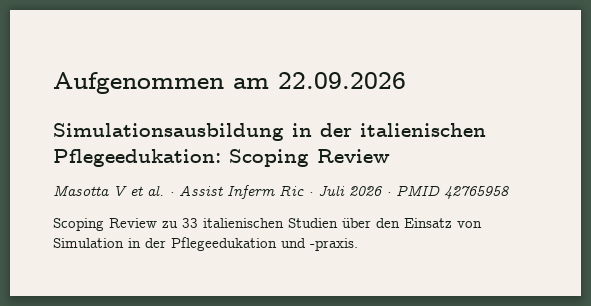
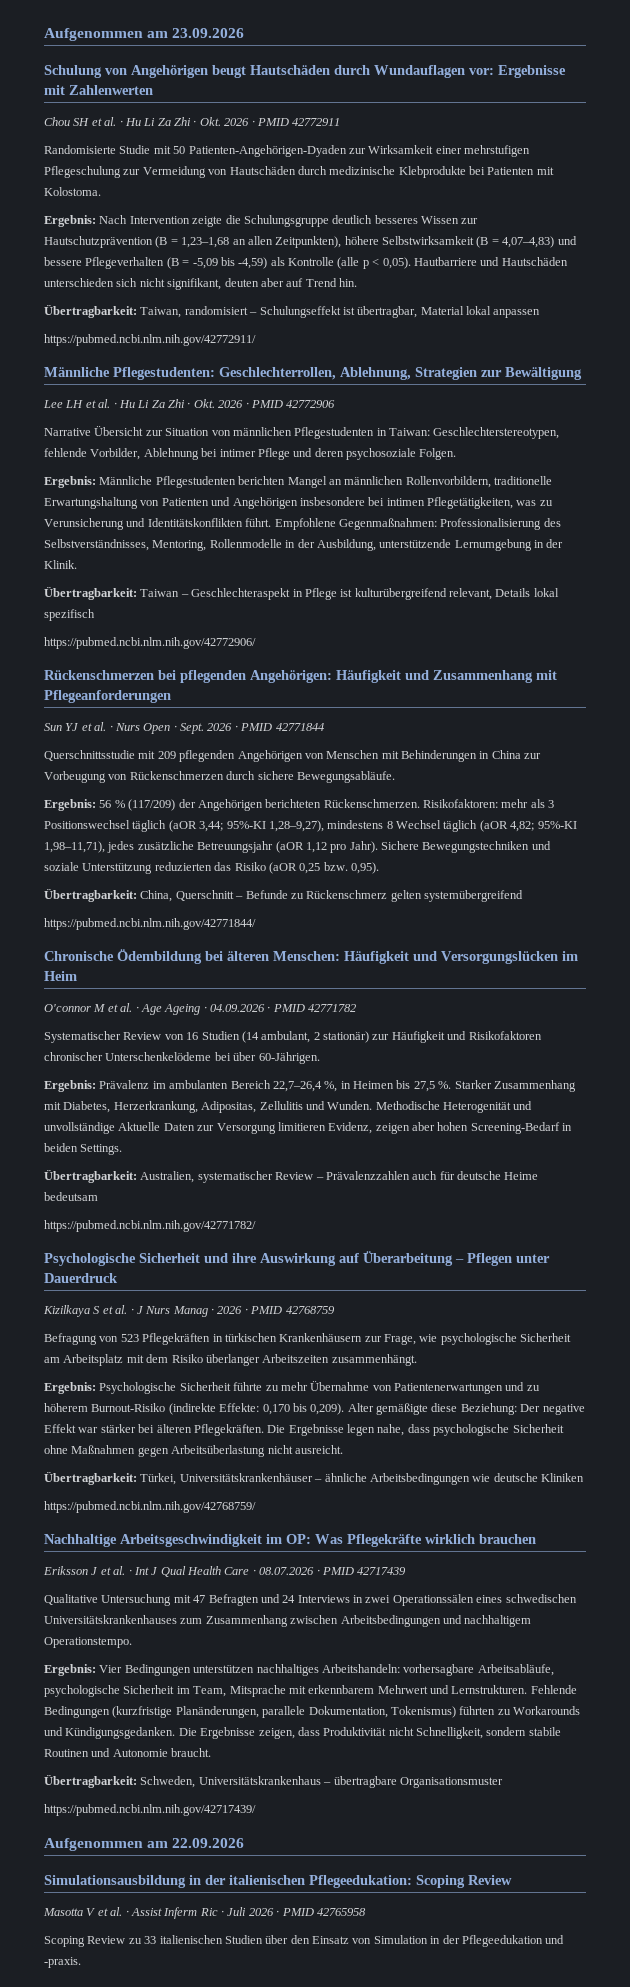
+ Aufgenommen am 23.09.2026
+ Schulung von Angehörigen beugt Hautschäden durch Wundauflagen vor: Ergebnisse mit Zahlenwerten
+ Chou SH et al. · Hu Li Za Zhi · Okt. 2026 · PMID 42772911
+ Randomisierte Studie mit 50 Patienten-Angehörigen-Dyaden zur Wirksamkeit einer mehrstufigen Pflegeschulung zur Vermeidung von Hautschäden durch medizinische Klebprodukte bei Patienten mit Kolostoma.
+ Ergebnis: Nach Intervention zeigte die Schulungsgruppe deutlich besseres Wissen zur Hautschutzprävention (B = 1,23–1,68 an allen Zeitpunkten), höhere Selbstwirksamkeit (B = 4,07–4,83) und bessere Pflegeverhalten (B = -5,09 bis -4,59) als Kontrolle (alle p < 0,05). Hautbarriere und Hautschäden unterschieden sich nicht signifikant, deuten aber auf Trend hin.
+ Übertragbarkeit: Taiwan, randomisiert – Schulungseffekt ist übertragbar, Material lokal anpassen
+ https://pubmed.ncbi.nlm.nih.gov/42772911/
+ Männliche Pflegestudenten: Geschlechterrollen, Ablehnung, Strategien zur Bewältigung
+ Lee LH et al. · Hu Li Za Zhi · Okt. 2026 · PMID 42772906
+ Narrative Übersicht zur Situation von männlichen Pflegestudenten in Taiwan: Geschlechterstereotypen, fehlende Vorbilder, Ablehnung bei intimer Pflege und deren psychosoziale Folgen.
+ Ergebnis: Männliche Pflegestudenten berichten Mangel an männlichen Rollenvorbildern, traditionelle Erwartungshaltung von Patienten und Angehörigen insbesondere bei intimen Pflegetätigkeiten, was zu Verunsicherung und Identitätskonflikten führt. Empfohlene Gegenmaßnahmen: Professionalisierung des Selbstverständnisses, Mentoring, Rollenmodelle in der Ausbildung, unterstützende Lernumgebung in der Klinik.
+ Übertragbarkeit: Taiwan – Geschlechteraspekt in Pflege ist kulturübergreifend relevant, Details lokal spezifisch
+ https://pubmed.ncbi.nlm.nih.gov/42772906/
+ Rückenschmerzen bei pflegenden Angehörigen: Häufigkeit und Zusammenhang mit Pflegeanforderungen
+ Sun YJ et al. · Nurs Open · Sept. 2026 · PMID 42771844
+ Querschnittsstudie mit 209 pflegenden Angehörigen von Menschen mit Behinderungen in China zur Vorbeugung von Rückenschmerzen durch sichere Bewegungsabläufe.
+ Ergebnis: 56 % (117/209) der Angehörigen berichteten Rückenschmerzen. Risikofaktoren: mehr als 3 Positionswechsel täglich (aOR 3,44; 95%-KI 1,28–9,27), mindestens 8 Wechsel täglich (aOR 4,82; 95%-KI 1,98–11,71), jedes zusätzliche Betreuungsjahr (aOR 1,12 pro Jahr). Sichere Bewegungstechniken und soziale Unterstützung reduzierten das Risiko (aOR 0,25 bzw. 0,95).
+ Übertragbarkeit: China, Querschnitt – Befunde zu Rückenschmerz gelten systemübergreifend
+ https://pubmed.ncbi.nlm.nih.gov/42771844/
+ Chronische Ödembildung bei älteren Menschen: Häufigkeit und Versorgungslücken im Heim
+ O'connor M et al. · Age Ageing · 04.09.2026 · PMID 42771782
+ Systematischer Review von 16 Studien (14 ambulant, 2 stationär) zur Häufigkeit und Risikofaktoren chronischer Unterschenkelödeme bei über 60-Jährigen.
+ Ergebnis: Prävalenz im ambulanten Bereich 22,7–26,4 %, in Heimen bis 27,5 %. Starker Zusammenhang mit Diabetes, Herzerkrankung, Adipositas, Zellulitis und Wunden. Methodische Heterogenität und unvollständige Aktuelle Daten zur Versorgung limitieren Evidenz, zeigen aber hohen Screening-Bedarf in beiden Settings.
+ Übertragbarkeit: Australien, systematischer Review – Prävalenzzahlen auch für deutsche Heime bedeutsam
+ https://pubmed.ncbi.nlm.nih.gov/42771782/
+ Psychologische Sicherheit und ihre Auswirkung auf Überarbeitung – Pflegen unter Dauerdruck
+ Kizilkaya S et al. · J Nurs Manag · 2026 · PMID 42768759
+ Befragung von 523 Pflegekräften in türkischen Krankenhäusern zur Frage, wie psychologische Sicherheit am Arbeitsplatz mit dem Risiko überlanger Arbeitszeiten zusammenhängt.
+ Ergebnis: Psychologische Sicherheit führte zu mehr Übernahme von Patientenerwartungen und zu höherem Burnout-Risiko (indirekte Effekte: 0,170 bis 0,209). Alter gemäßigte diese Beziehung: Der negative Effekt war stärker bei älteren Pflegekräften. Die Ergebnisse legen nahe, dass psychologische Sicherheit ohne Maßnahmen gegen Arbeitsüberlastung nicht ausreicht.
+ Übertragbarkeit: Türkei, Universitätskrankenhäuser – ähnliche Arbeitsbedingungen wie deutsche Kliniken
+ https://pubmed.ncbi.nlm.nih.gov/42768759/
+ Nachhaltige Arbeitsgeschwindigkeit im OP: Was Pflegekräfte wirklich brauchen
+ Eriksson J et al. · Int J Qual Health Care · 08.07.2026 · PMID 42717439
+ Qualitative Untersuchung mit 47 Befragten und 24 Interviews in zwei Operationssälen eines schwedischen Universitätskrankenhauses zum Zusammenhang zwischen Arbeitsbedingungen und nachhaltigem Operationstempo.
+ Ergebnis: Vier Bedingungen unterstützen nachhaltiges Arbeitshandeln: vorhersagbare Arbeitsabläufe, psychologische Sicherheit im Team, Mitsprache mit erkennbarem Mehrwert und Lernstrukturen. Fehlende Bedingungen (kurzfristige Planänderungen, parallele Dokumentation, Tokenismus) führten zu Workarounds und Kündigungsgedanken. Die Ergebnisse zeigen, dass Produktivität nicht Schnelligkeit, sondern stabile Routinen und Autonomie braucht.
+ Übertragbarkeit: Schweden, Universitätskrankenhaus – übertragbare Organisationsmuster
+ https://pubmed.ncbi.nlm.nih.gov/42717439/

